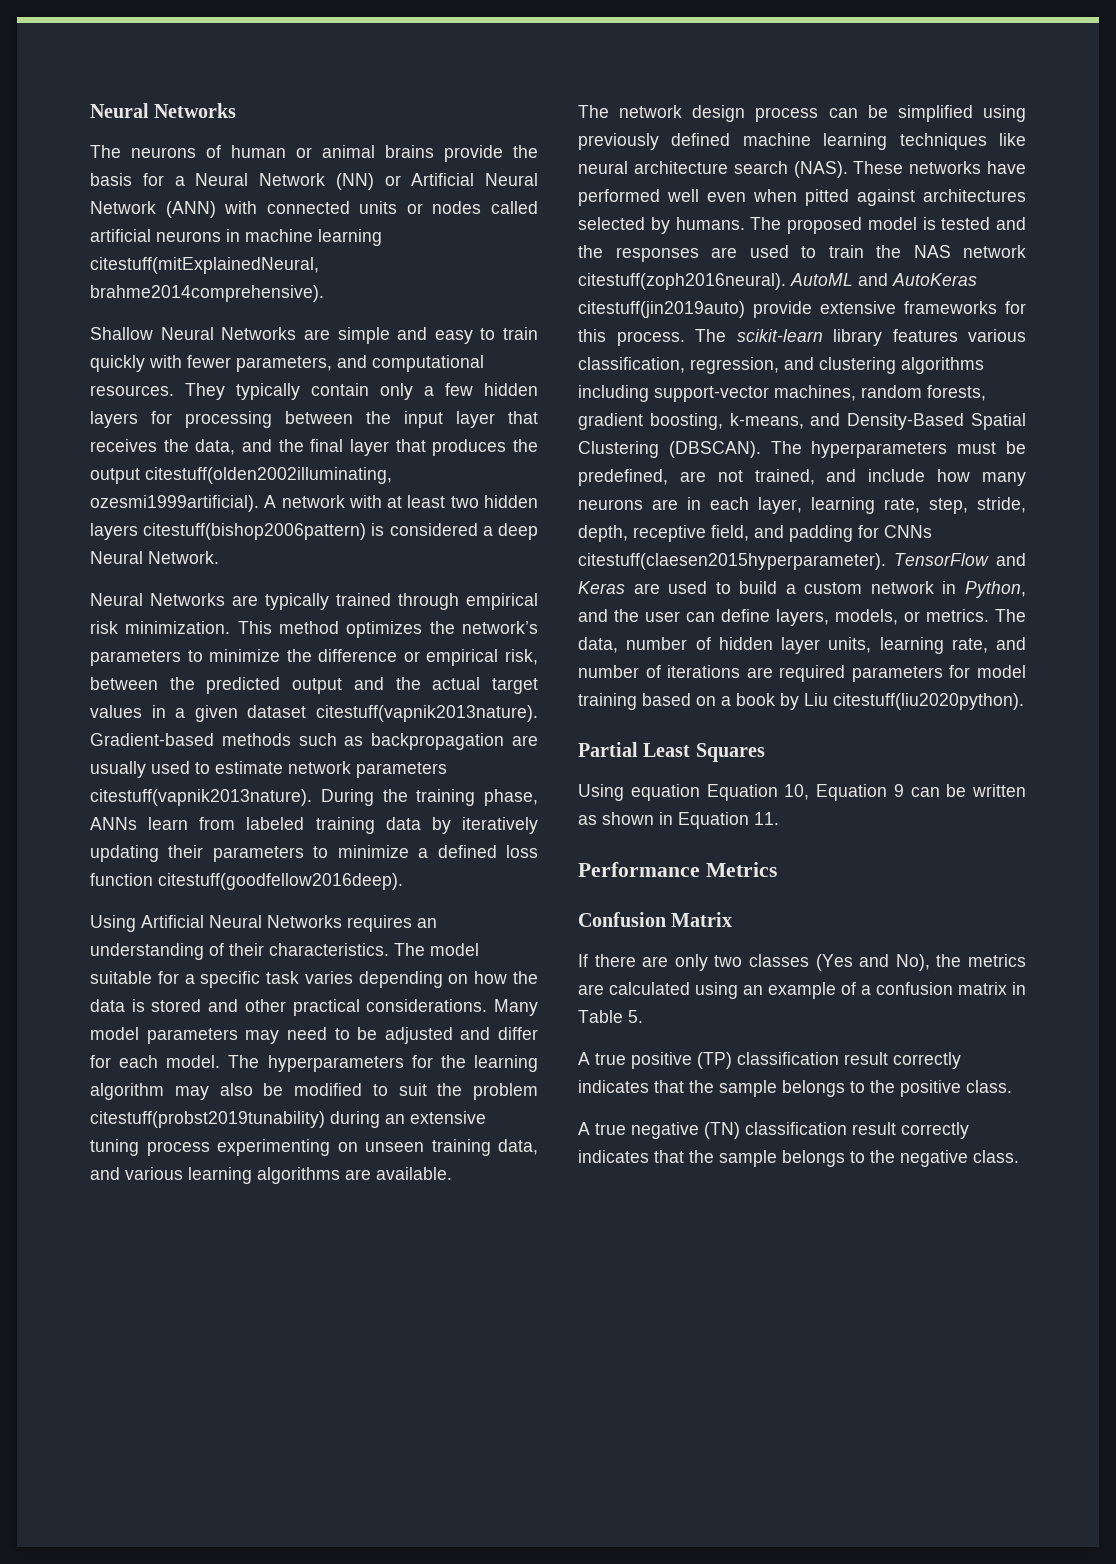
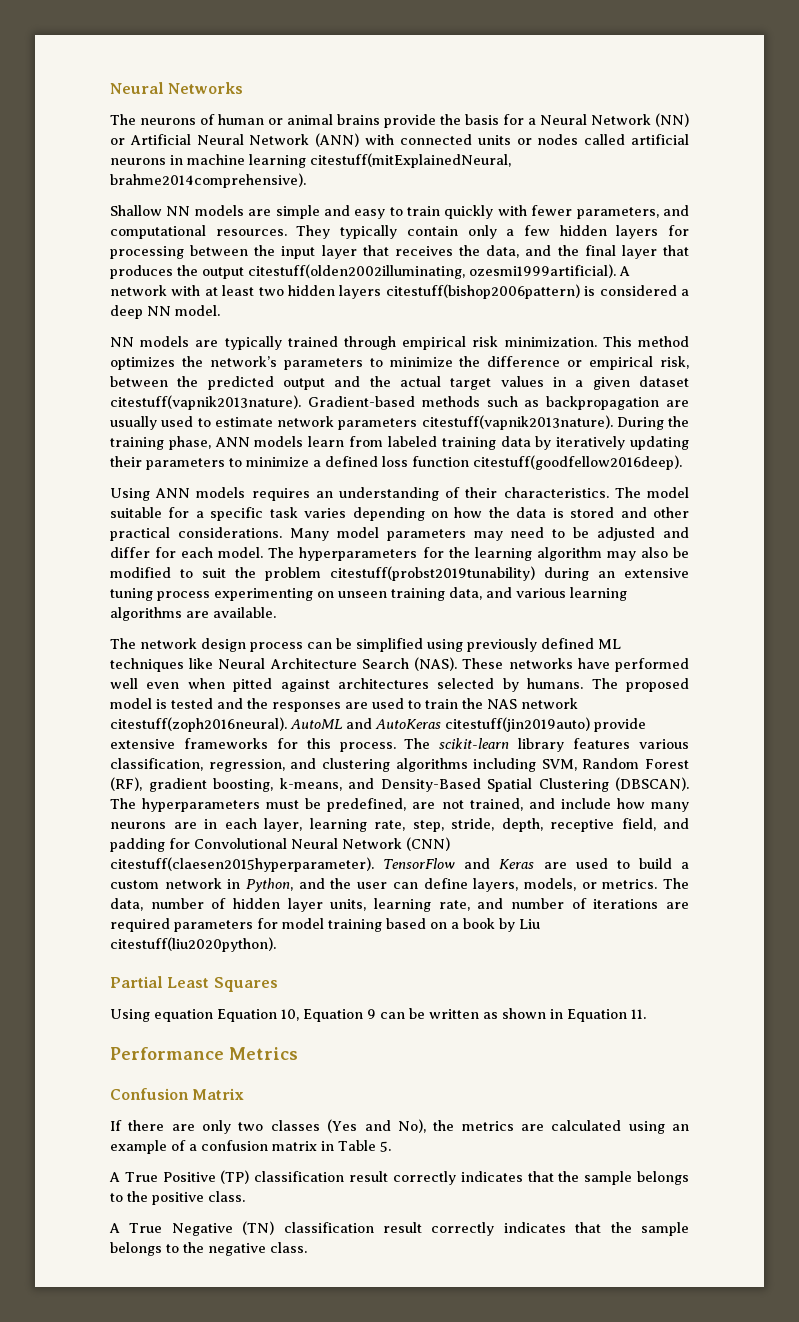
- Shallow Neural Networks are simple and easy to train quickly with fewer parameters, and computational resources.
+ Shallow NN models are simple and easy to train quickly with fewer parameters, and computational resources.
- A network with at least two hidden layers citestuff(bishop2006pattern) is considered a deep Neural Network.
- Neural Networks are typically trained through empirical risk minimization.
+ A network with at least two hidden layers citestuff(bishop2006pattern) is considered a deep NN model.
+ NN models are typically trained through empirical risk minimization.
- During the training phase, ANNs learn from labeled training data by iteratively updating their parameters to minimize a defined loss function citestuff(goodfellow2016deep).
+ During the training phase, ANN models learn from labeled training data by iteratively updating their parameters to minimize a defined loss function citestuff(goodfellow2016deep).
- Using Artificial Neural Networks requires an understanding of their characteristics.
+ Using ANN models requires an understanding of their characteristics.
- The network design process can be simplified using previously defined machine learning techniques like neural architecture search (NAS).
+ The network design process can be simplified using previously defined ML techniques like Neural Architecture Search (NAS).
- The scikit-learn library features various classification, regression, and clustering algorithms including support-vector machines, random forests, gradient boosting, k-means, and Density-Based Spatial Clustering (DBSCAN).
+ The scikit-learn library features various classification, regression, and clustering algorithms including SVM, Random Forest (RF), gradient boosting, k-means, and Density-Based Spatial Clustering (DBSCAN).
- The hyperparameters must be predefined, are not trained, and include how many neurons are in each layer, learning rate, step, stride, depth, receptive field, and padding for CNNs citestuff(claesen2015hyperparameter).
+ The hyperparameters must be predefined, are not trained, and include how many neurons are in each layer, learning rate, step, stride, depth, receptive field, and padding for Convolutional Neural Network (CNN) citestuff(claesen2015hyperparameter).
- A true positive (TP) classification result correctly indicates that the sample belongs to the positive class.
+ A True Positive (TP) classification result correctly indicates that the sample belongs to the positive class.
- A true negative (TN) classification result correctly indicates that the sample belongs to the negative class.
+ A True Negative (TN) classification result correctly indicates that the sample belongs to the negative class.

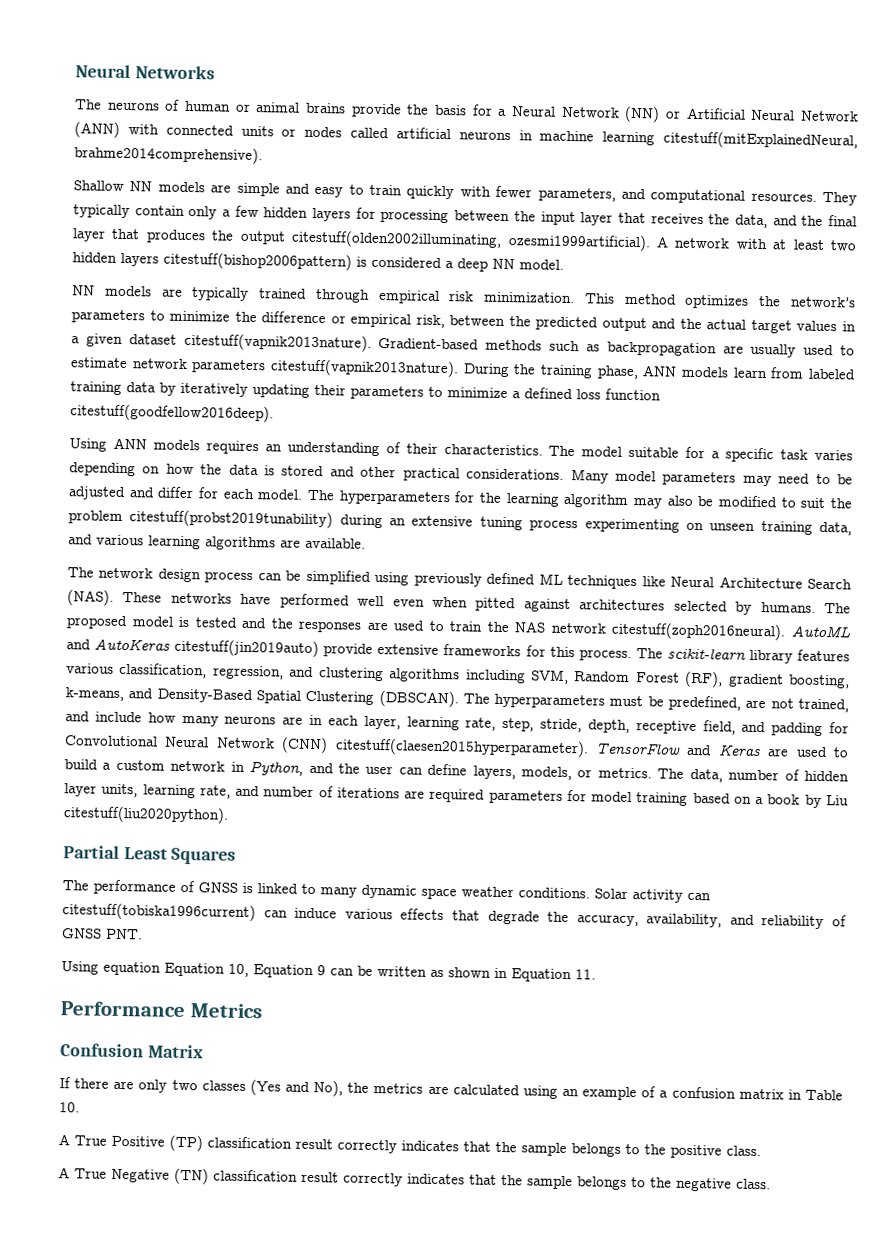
+ The performance of GNSS is linked to many dynamic space weather conditions. Solar activity can citestuff(tobiska1996current) can induce various effects that degrade the accuracy, availability, and reliability of GNSS PNT.
- If there are only two classes (Yes and No), the metrics are calculated using an example of a confusion matrix in Table 5.
+ If there are only two classes (Yes and No), the metrics are calculated using an example of a confusion matrix in Table 10.

